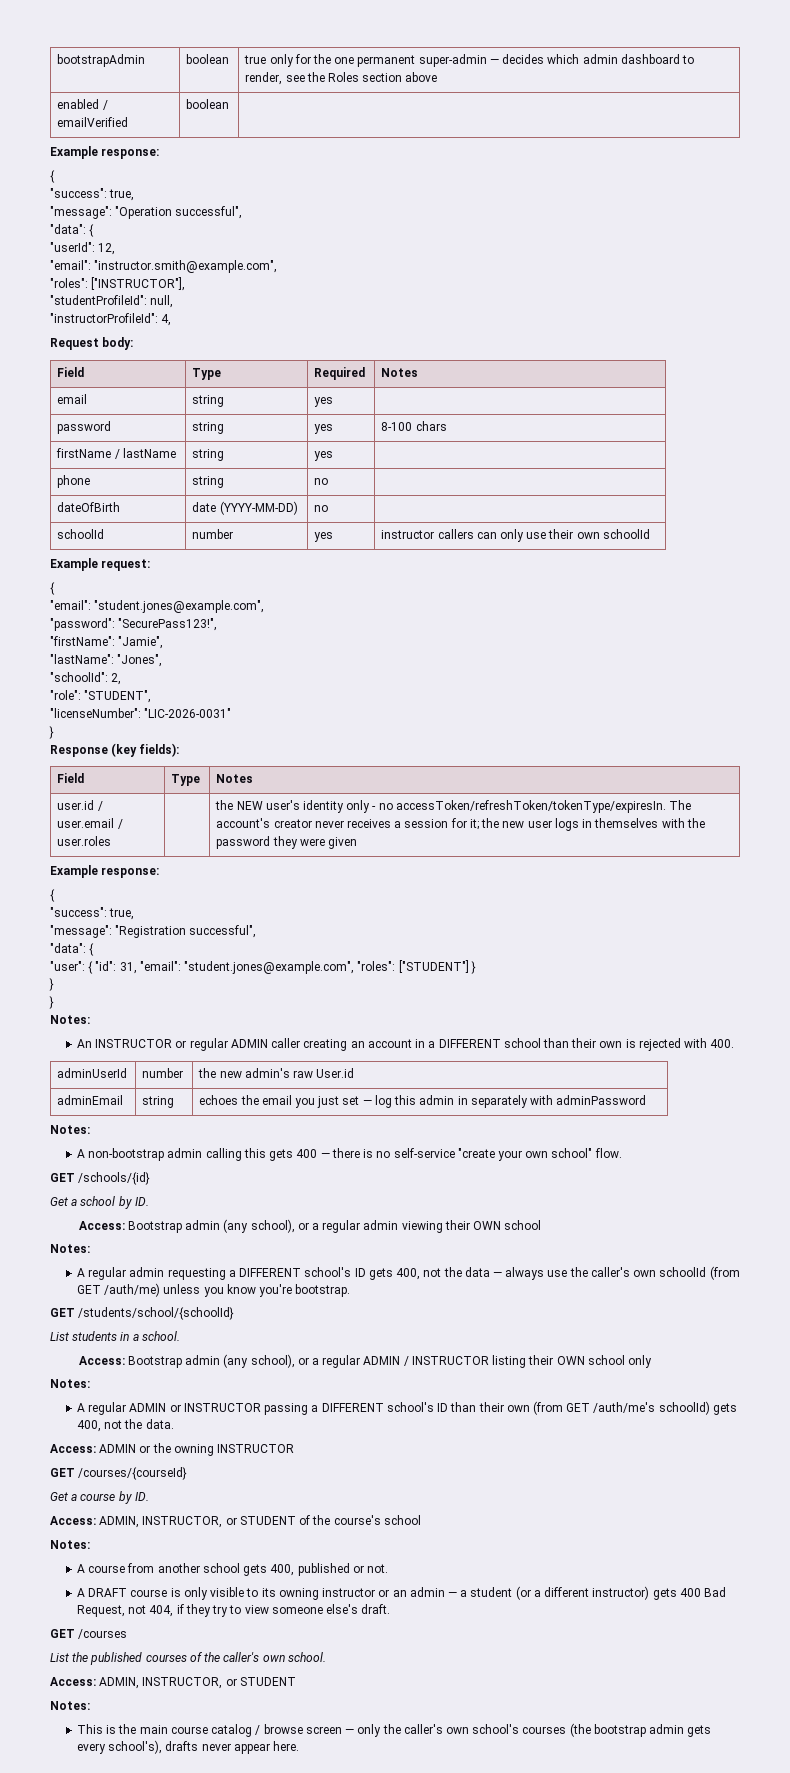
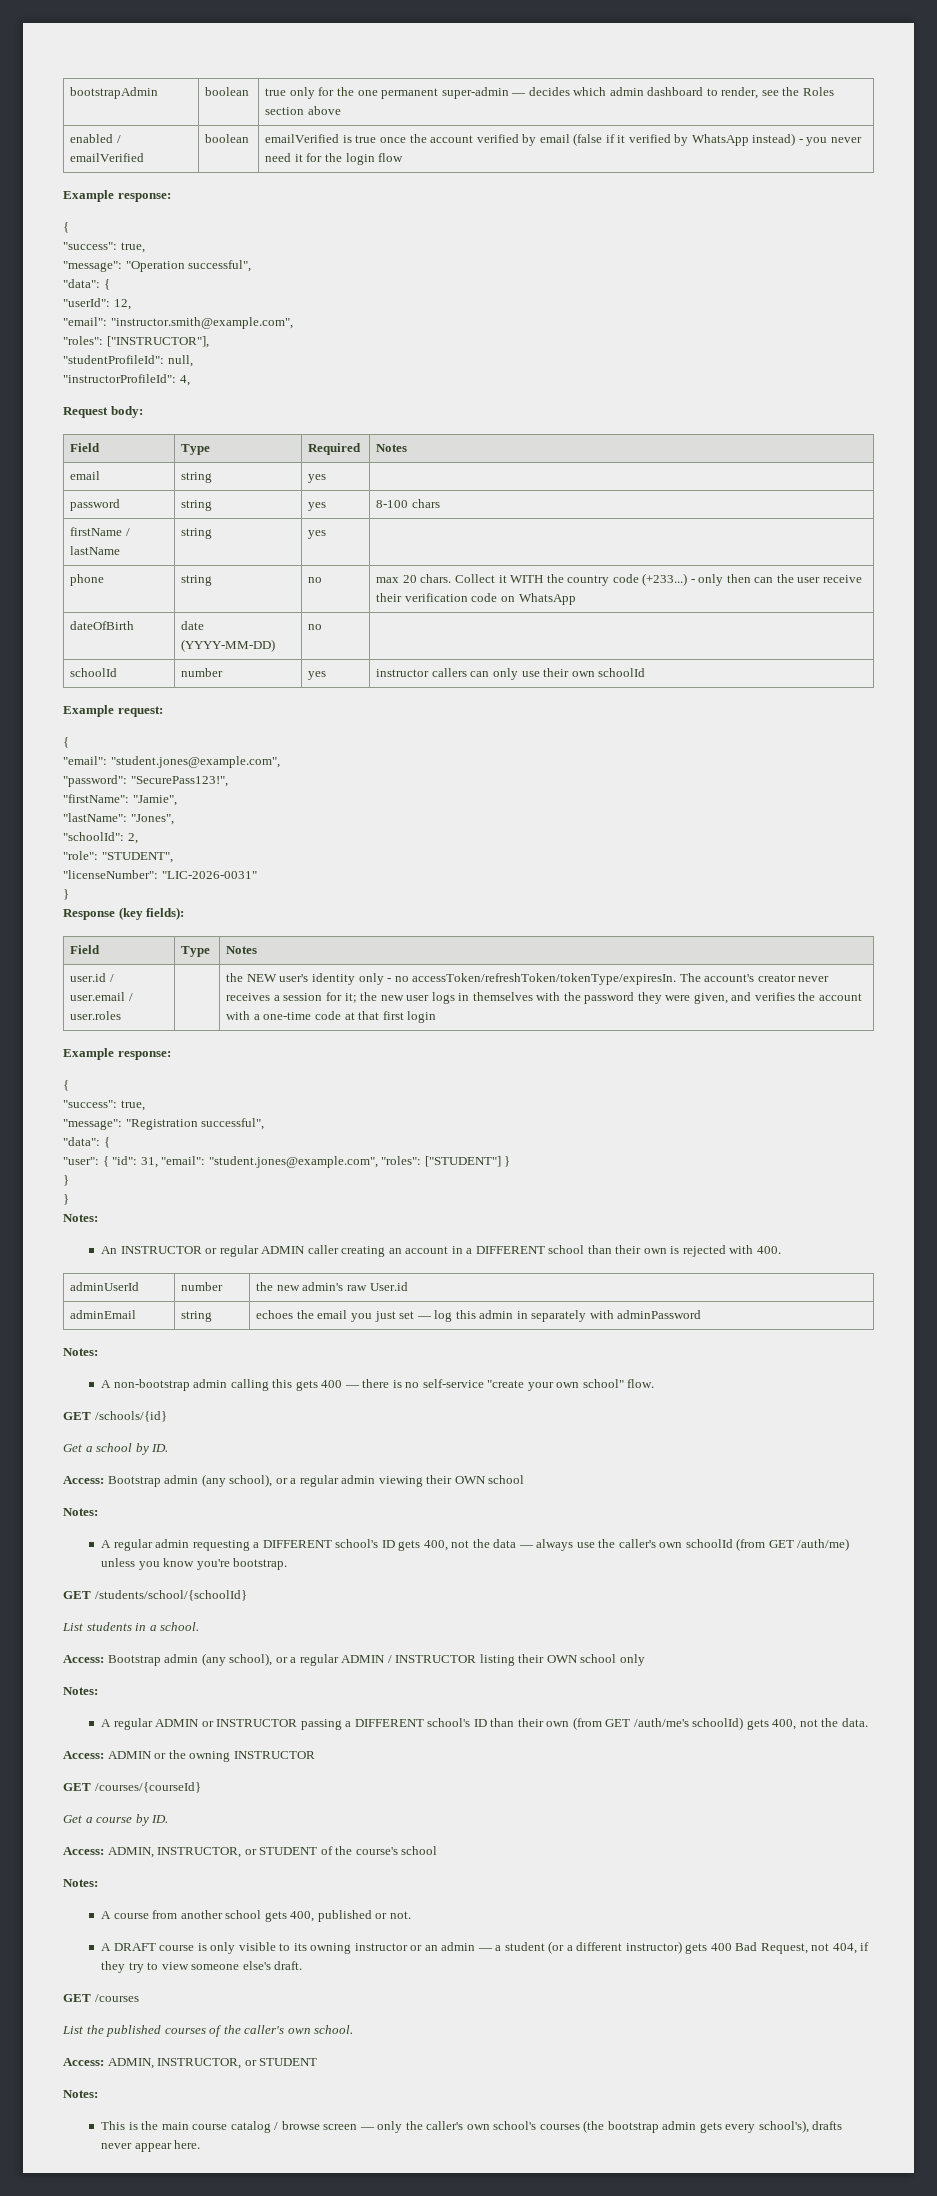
- enabled / emailVerified | boolean |
+ enabled / emailVerified | boolean | emailVerified is true once the account verified by email (false if it verified by WhatsApp instead) - you never need it for the login flow
- phone | string | no |
+ phone | string | no | max 20 chars. Collect it WITH the country code (+233...) - only then can the user receive their verification code on WhatsApp
- The account's creator never receives a session for it; the new user logs in themselves with the password they were given
+ The account's creator never receives a session for it; the new user logs in themselves with the password they were given, and verifies the account with a one-time code at that first login

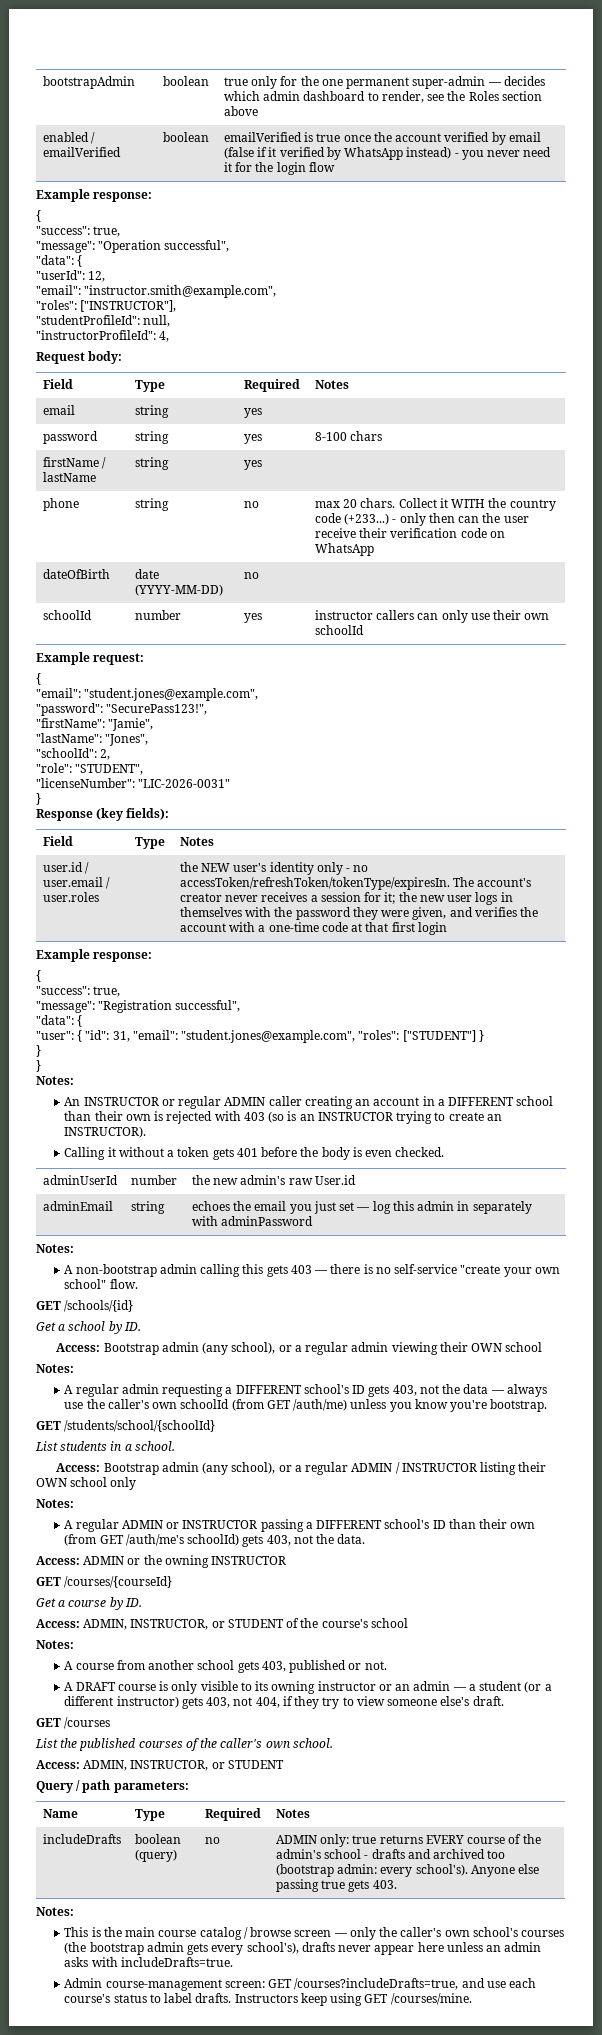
- An INSTRUCTOR or regular ADMIN caller creating an account in a DIFFERENT school than their own is rejected with 400.
+ An INSTRUCTOR or regular ADMIN caller creating an account in a DIFFERENT school than their own is rejected with 403 (so is an INSTRUCTOR trying to create an INSTRUCTOR).
+ Calling it without a token gets 401 before the body is even checked.
- A non-bootstrap admin calling this gets 400 — there is no self-service "create your own school" flow.
+ A non-bootstrap admin calling this gets 403 — there is no self-service "create your own school" flow.
- A regular admin requesting a DIFFERENT school's ID gets 400, not the data — always use the caller's own schoolId (from GET /auth/me) unless you know you're bootstrap.
+ A regular admin requesting a DIFFERENT school's ID gets 403, not the data — always use the caller's own schoolId (from GET /auth/me) unless you know you're bootstrap.
- A regular ADMIN or INSTRUCTOR passing a DIFFERENT school's ID than their own (from GET /auth/me's schoolId) gets 400, not the data.
+ A regular ADMIN or INSTRUCTOR passing a DIFFERENT school's ID than their own (from GET /auth/me's schoolId) gets 403, not the data.
- A course from another school gets 400, published or not.
+ A course from another school gets 403, published or not.
- A DRAFT course is only visible to its owning instructor or an admin — a student (or a different instructor) gets 400 Bad Request, not 404, if they try to view someone else's draft.
+ A DRAFT course is only visible to its owning instructor or an admin — a student (or a different instructor) gets 403, not 404, if they try to view someone else's draft.
+ Query / path parameters:
+ Name | Type | Required | Notes
+ includeDrafts | boolean (query) | no | ADMIN only: true returns EVERY course of the admin's school - drafts and archived too (bootstrap admin: every school's). Anyone else passing true gets 403.
- This is the main course catalog / browse screen — only the caller's own school's courses (the bootstrap admin gets every school's), drafts never appear here.
+ This is the main course catalog / browse screen — only the caller's own school's courses (the bootstrap admin gets every school's), drafts never appear here unless an admin asks with includeDrafts=true.
+ Admin course-management screen: GET /courses?includeDrafts=true, and use each course's status to label drafts. Instructors keep using GET /courses/mine.

